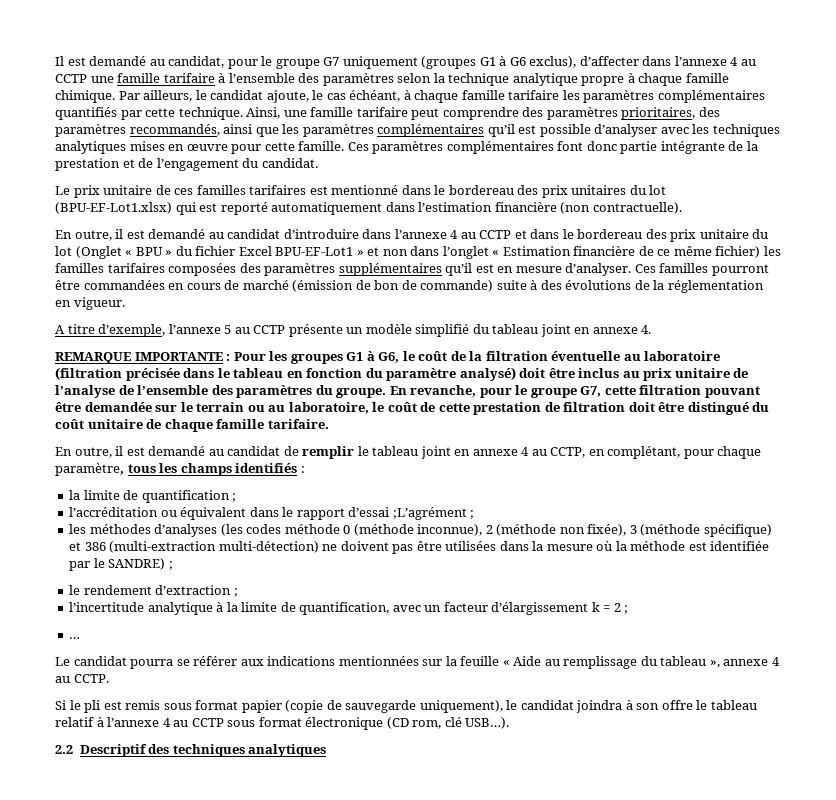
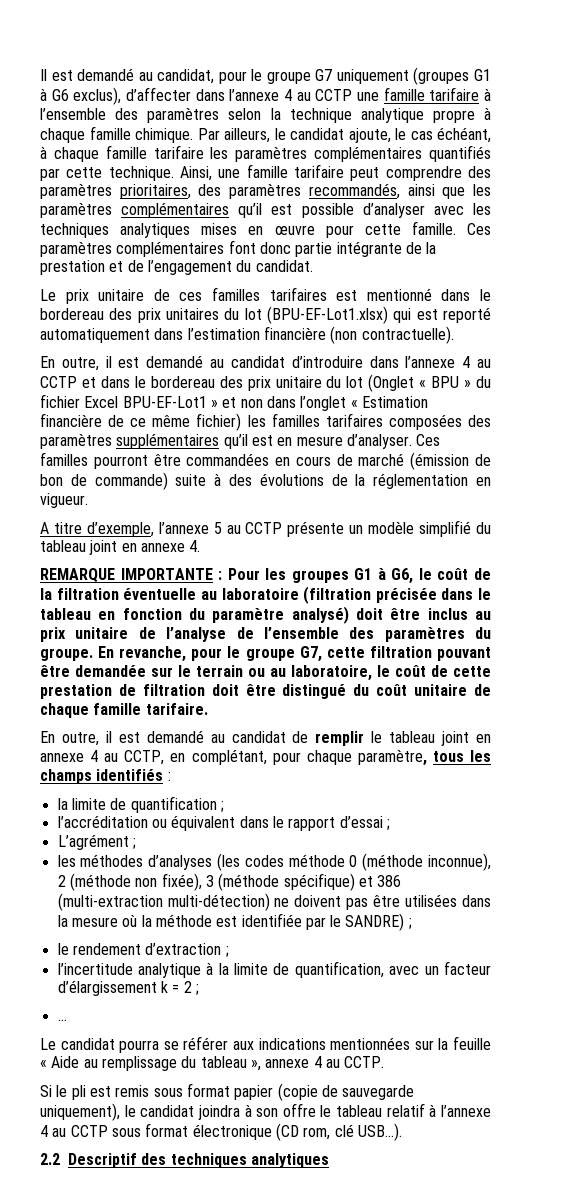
- l’accréditation ou équivalent dans le rapport d’essai ;L’agrément ;
+ l’accréditation ou équivalent dans le rapport d’essai ;
+ L’agrément ;

